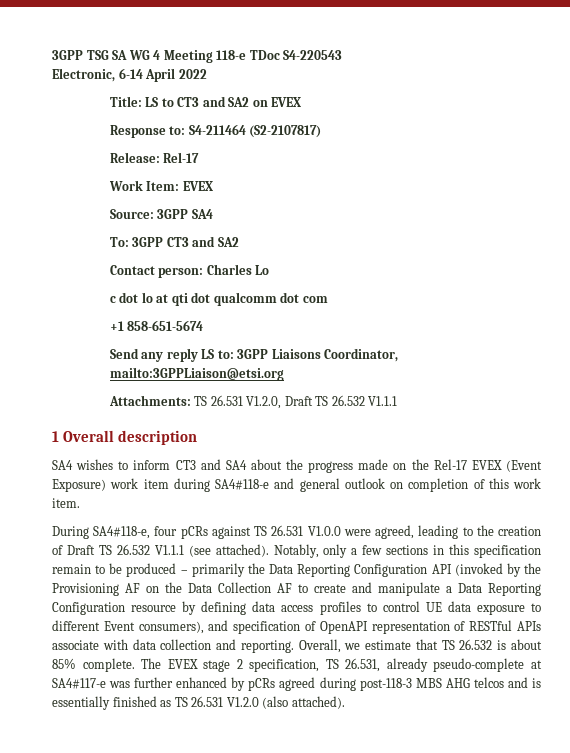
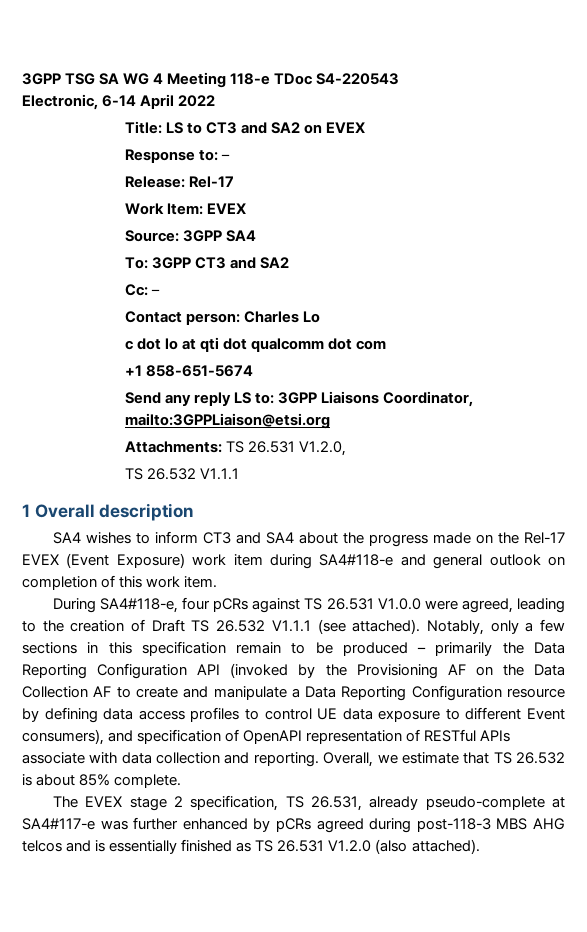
- Response to: S4-211464 (S2-2107817)
+ Response to: –
+ Cc: –
- Attachments: TS 26.531 V1.2.0, Draft TS 26.532 V1.1.1
+ Attachments: TS 26.531 V1.2.0,
+ TS 26.532 V1.1.1
- Overall, we estimate that TS 26.532 is about 85% complete. The EVEX stage 2 specification, TS 26.531, already pseudo-complete at SA4#117-e was further enhanced by pCRs agreed during post-118-3 MBS AHG telcos and is essentially finished as TS 26.531 V1.2.0 (also attached).
+ Overall, we estimate that TS 26.532 is about 85% complete.
+ The EVEX stage 2 specification, TS 26.531, already pseudo-complete at SA4#117-e was further enhanced by pCRs agreed during post-118-3 MBS AHG telcos and is essentially finished as TS 26.531 V1.2.0 (also attached).

